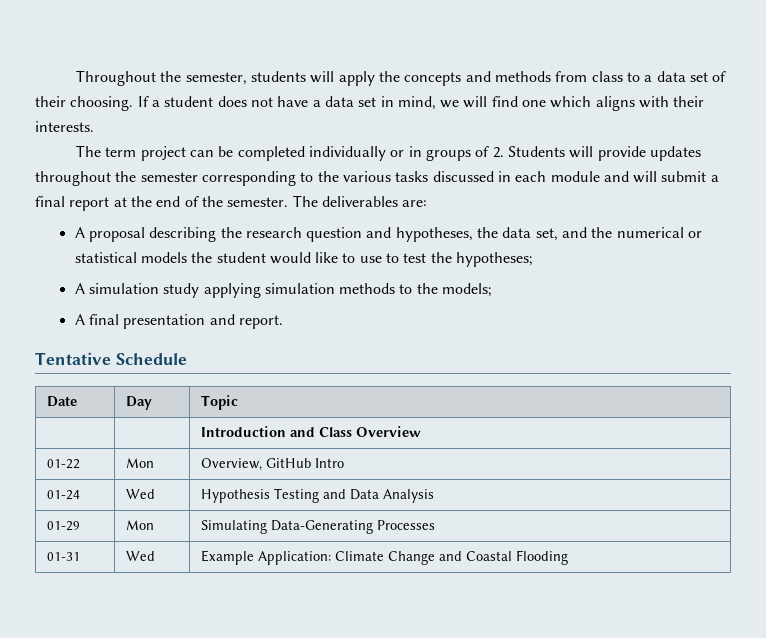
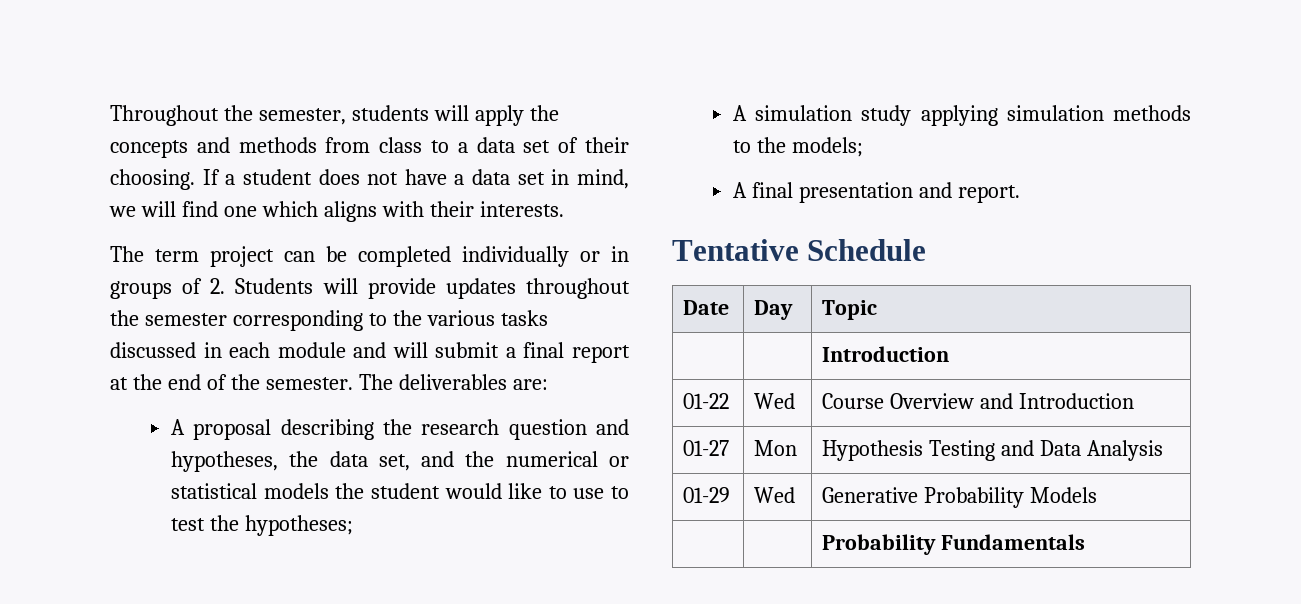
- | | Introduction and Class Overview
- 01-22 | Mon | Overview, GitHub Intro
- 01-24 | Wed | Hypothesis Testing and Data Analysis
+ | | Introduction
+ 01-22 | Wed | Course Overview and Introduction
+ 01-27 | Mon | Hypothesis Testing and Data Analysis
- 01-29 | Mon | Simulating Data-Generating Processes
- 01-31 | Wed | Example Application: Climate Change and Coastal Flooding
+ 01-29 | Wed | Generative Probability Models
+ | | Probability Fundamentals

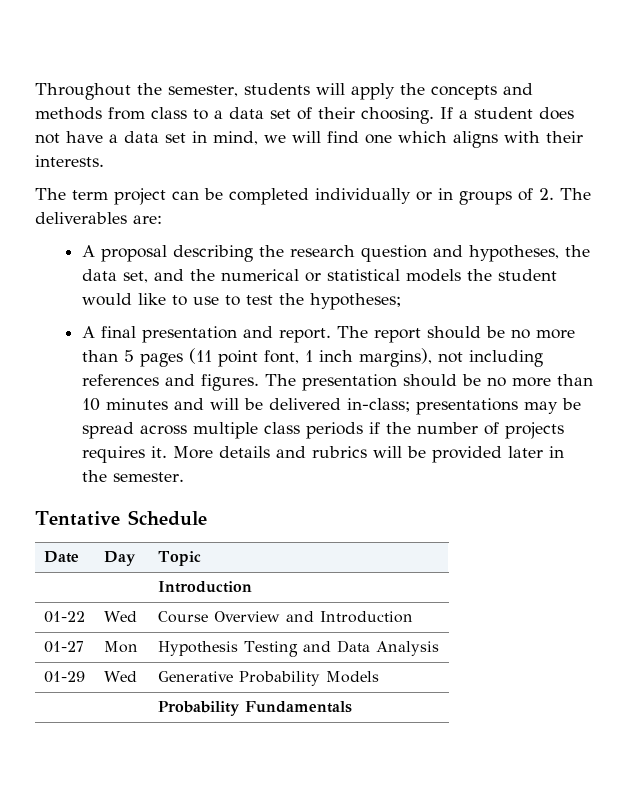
- The term project can be completed individually or in groups of 2. Students will provide updates throughout the semester corresponding to the various tasks discussed in each module and will submit a final report at the end of the semester. The deliverables are:
+ The term project can be completed individually or in groups of 2. The deliverables are:
- A simulation study applying simulation methods to the models;
+ The report should be no more than 5 pages (11 point font, 1 inch margins), not including references and figures. The presentation should be no more than 10 minutes and will be delivered in-class; presentations may be spread across multiple class periods if the number of projects requires it. More details and rubrics will be provided later in the semester.

